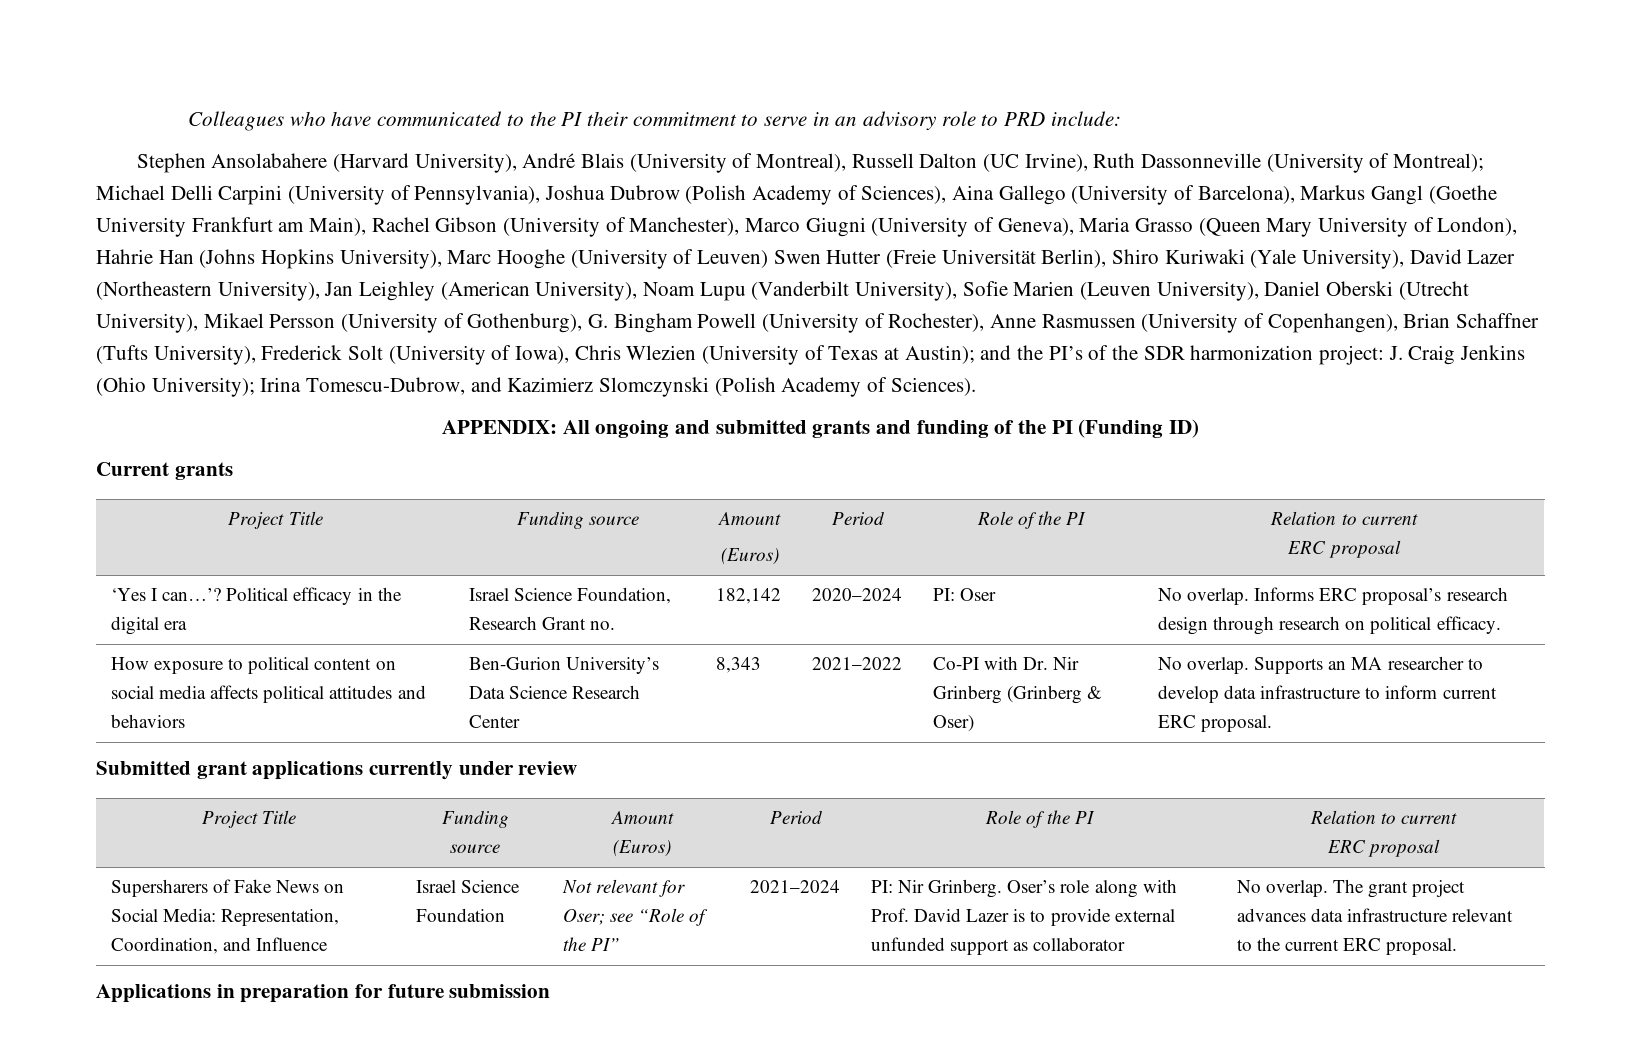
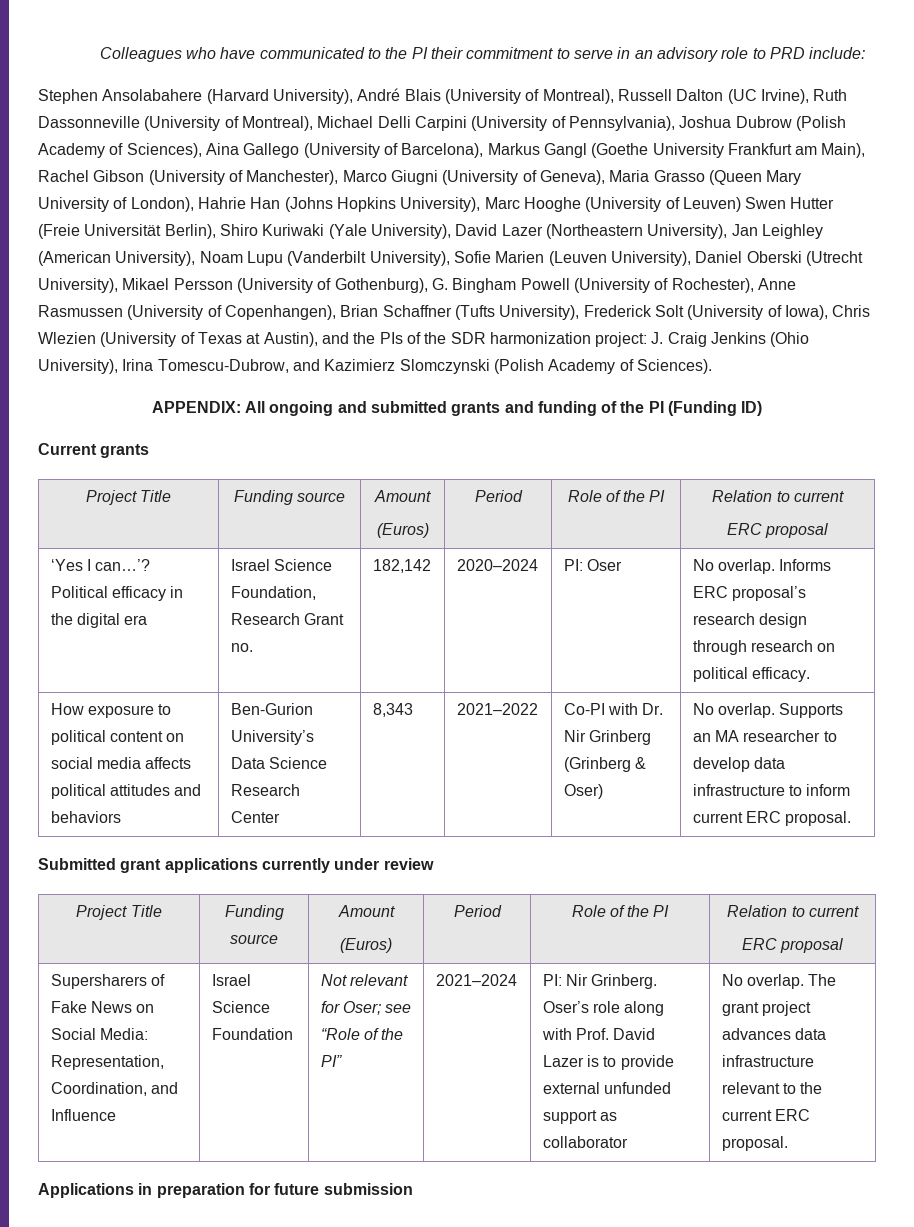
- Stephen Ansolabahere (Harvard University), André Blais (University of Montreal), Russell Dalton (UC Irvine), Ruth Dassonneville (University of Montreal); Michael Delli Carpini (University of Pennsylvania), Joshua Dubrow (Polish Academy of Sciences), Aina Gallego (University of Barcelona), Markus Gangl (Goethe University Frankfurt am Main), Rachel Gibson (University of Manchester), Marco Giugni (University of Geneva), Maria Grasso (Queen Mary University of London), Hahrie Han (Johns Hopkins University), Marc Hooghe (University of Leuven) Swen Hutter (Freie Universität Berlin), Shiro Kuriwaki (Yale University), David Lazer (Northeastern University), Jan Leighley (American University), Noam Lupu (Vanderbilt University), Sofie Marien (Leuven University), Daniel Oberski (Utrecht University), Mikael Persson (University of Gothenburg), G. Bingham Powell (University of Rochester), Anne Rasmussen (University of Copenhangen), Brian Schaffner (Tufts University), Frederick Solt (University of Iowa), Chris Wlezien (University of Texas at Austin); and the PI’s of the SDR harmonization project:
+ Stephen Ansolabahere (Harvard University), André Blais (University of Montreal), Russell Dalton (UC Irvine), Ruth Dassonneville (University of Montreal), Michael Delli Carpini (University of Pennsylvania), Joshua Dubrow (Polish Academy of Sciences), Aina Gallego (University of Barcelona), Markus Gangl (Goethe University Frankfurt am Main), Rachel Gibson (University of Manchester), Marco Giugni (University of Geneva), Maria Grasso (Queen Mary University of London), Hahrie Han (Johns Hopkins University), Marc Hooghe (University of Leuven) Swen Hutter (Freie Universität Berlin), Shiro Kuriwaki (Yale University), David Lazer (Northeastern University), Jan Leighley (American University), Noam Lupu (Vanderbilt University), Sofie Marien (Leuven University), Daniel Oberski (Utrecht University), Mikael Persson (University of Gothenburg), G. Bingham Powell (University of Rochester), Anne Rasmussen (University of Copenhangen), Brian Schaffner (Tufts University), Frederick Solt (University of Iowa), Chris Wlezien (University of Texas at Austin), and the PIs of the SDR harmonization project:
- J. Craig Jenkins (Ohio University); Irina Tomescu-Dubrow, and Kazimierz Slomczynski (Polish Academy of Sciences).
+ J. Craig Jenkins (Ohio University), Irina Tomescu-Dubrow, and Kazimierz Slomczynski (Polish Academy of Sciences).

